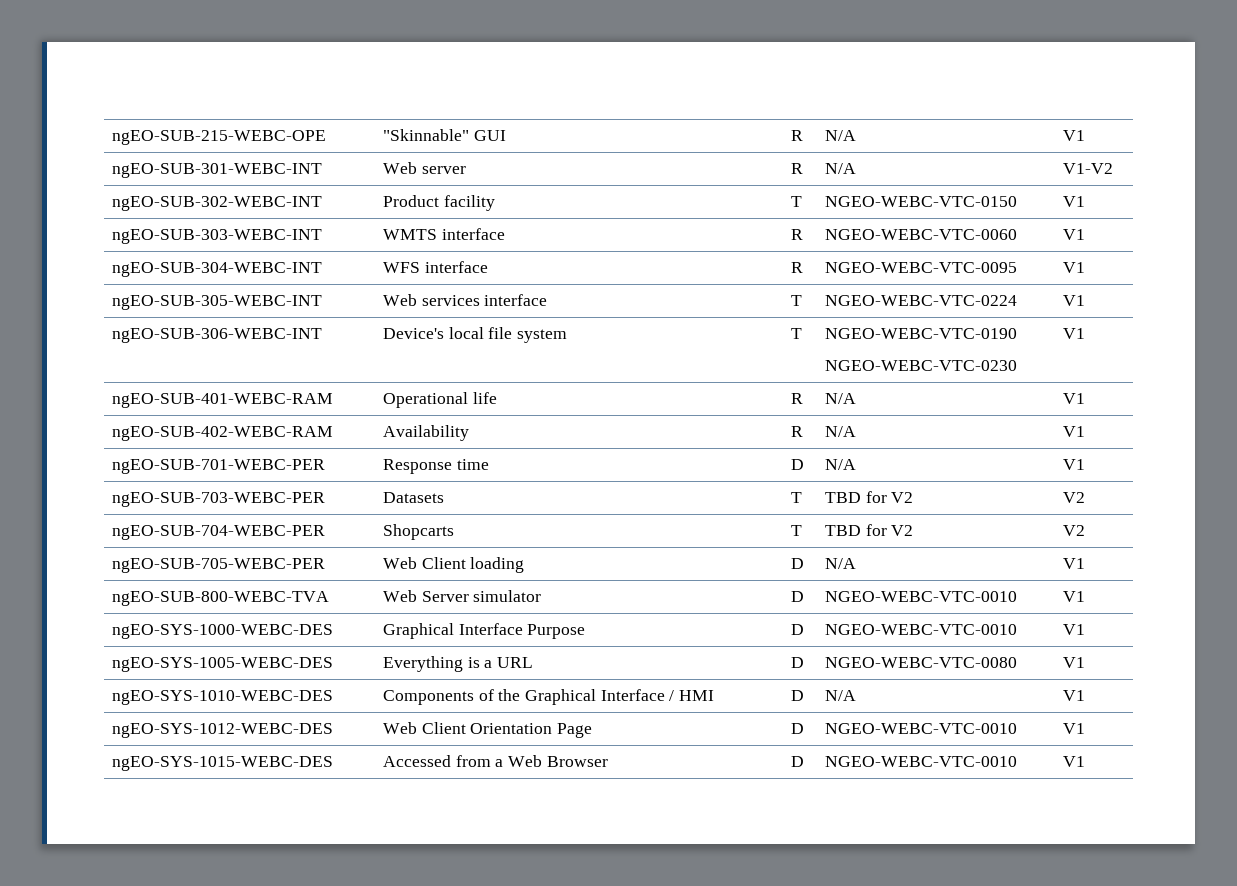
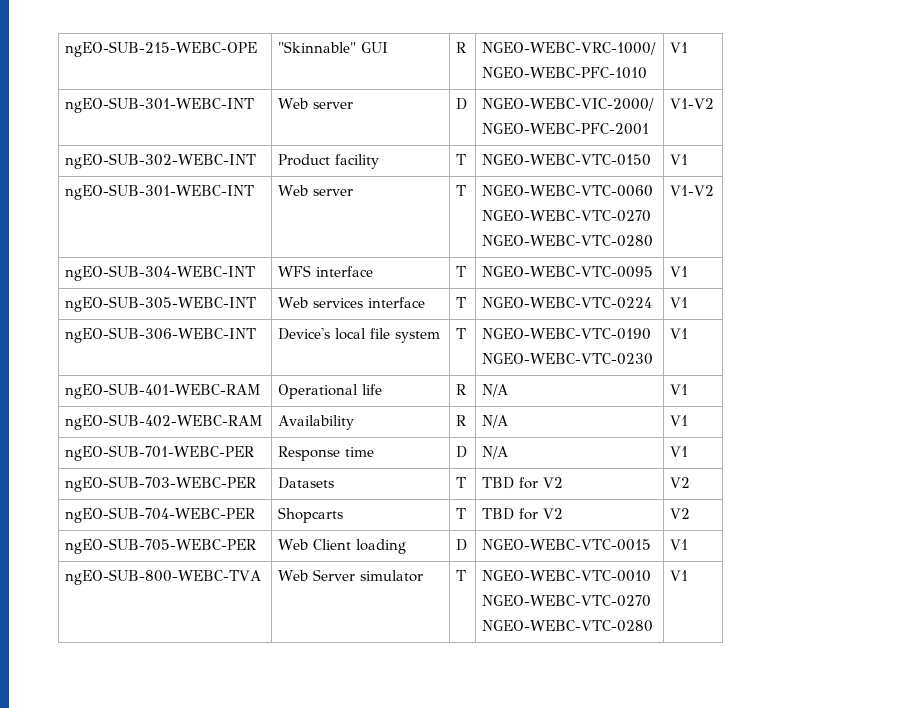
- ngEO-SUB-215-WEBC-OPE | "Skinnable" GUI | R | N/A | V1
- ngEO-SUB-301-WEBC-INT | Web server | R | N/A | V1-V2
+ ngEO-SUB-215-WEBC-OPE | "Skinnable" GUI | R | NGEO-WEBC-VRC-1000/
+ NGEO-WEBC-PFC-1010 | V1
+ ngEO-SUB-301-WEBC-INT | Web server | D | NGEO-WEBC-VIC-2000/
+ NGEO-WEBC-PFC-2001 | V1-V2
- ngEO-SUB-303-WEBC-INT | WMTS interface | R | NGEO-WEBC-VTC-0060 | V1
+ ngEO-SUB-301-WEBC-INT | Web server | T | NGEO-WEBC-VTC-0060
+ NGEO-WEBC-VTC-0270
+ NGEO-WEBC-VTC-0280 | V1-V2
- ngEO-SUB-304-WEBC-INT | WFS interface | R | NGEO-WEBC-VTC-0095 | V1
+ ngEO-SUB-304-WEBC-INT | WFS interface | T | NGEO-WEBC-VTC-0095 | V1
- ngEO-SUB-705-WEBC-PER | Web Client loading | D | N/A | V1
+ ngEO-SUB-705-WEBC-PER | Web Client loading | D | NGEO-WEBC-VTC-0015 | V1
- ngEO-SUB-800-WEBC-TVA | Web Server simulator | D | NGEO-WEBC-VTC-0010 | V1
- ngEO-SYS-1000-WEBC-DES | Graphical Interface Purpose | D | NGEO-WEBC-VTC-0010 | V1
- ngEO-SYS-1005-WEBC-DES | Everything is a URL | D | NGEO-WEBC-VTC-0080 | V1
- ngEO-SYS-1010-WEBC-DES | Components of the Graphical Interface / HMI | D | N/A | V1
- ngEO-SYS-1012-WEBC-DES | Web Client Orientation Page | D | NGEO-WEBC-VTC-0010 | V1
- ngEO-SYS-1015-WEBC-DES | Accessed from a Web Browser | D | NGEO-WEBC-VTC-0010 | V1
+ ngEO-SUB-800-WEBC-TVA | Web Server simulator | T | NGEO-WEBC-VTC-0010
+ NGEO-WEBC-VTC-0270
+ NGEO-WEBC-VTC-0280 | V1

